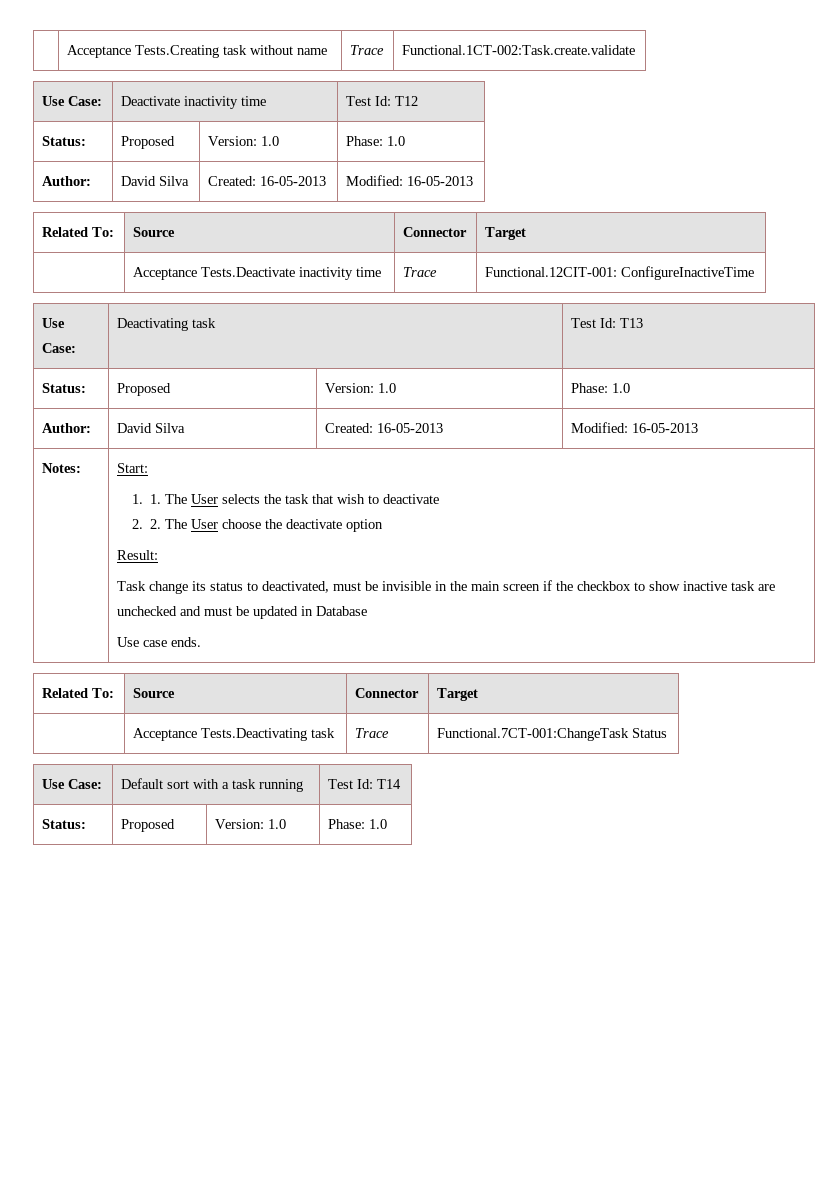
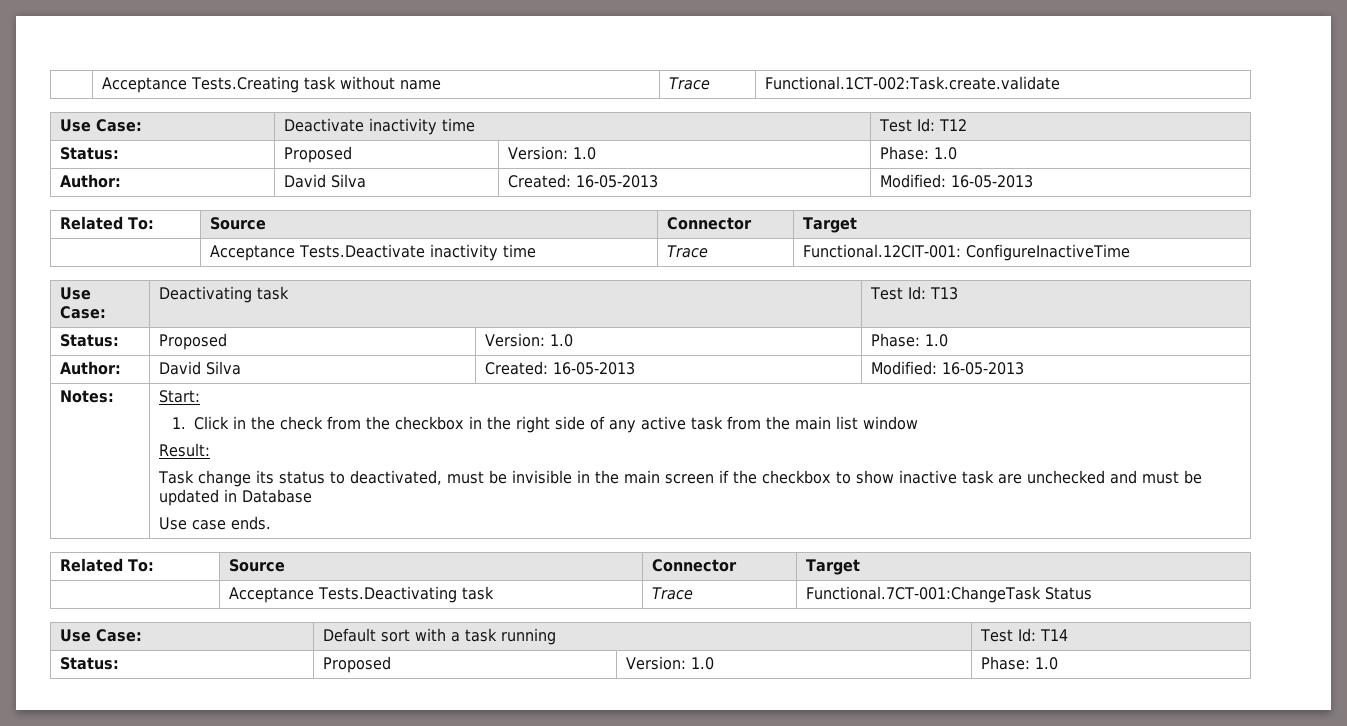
- 1. 1. The User selects the task that wish to deactivate
- 2. 2. The User choose the deactivate option
+ 1. Click in the check from the checkbox in the right side of any active task from the main list window

